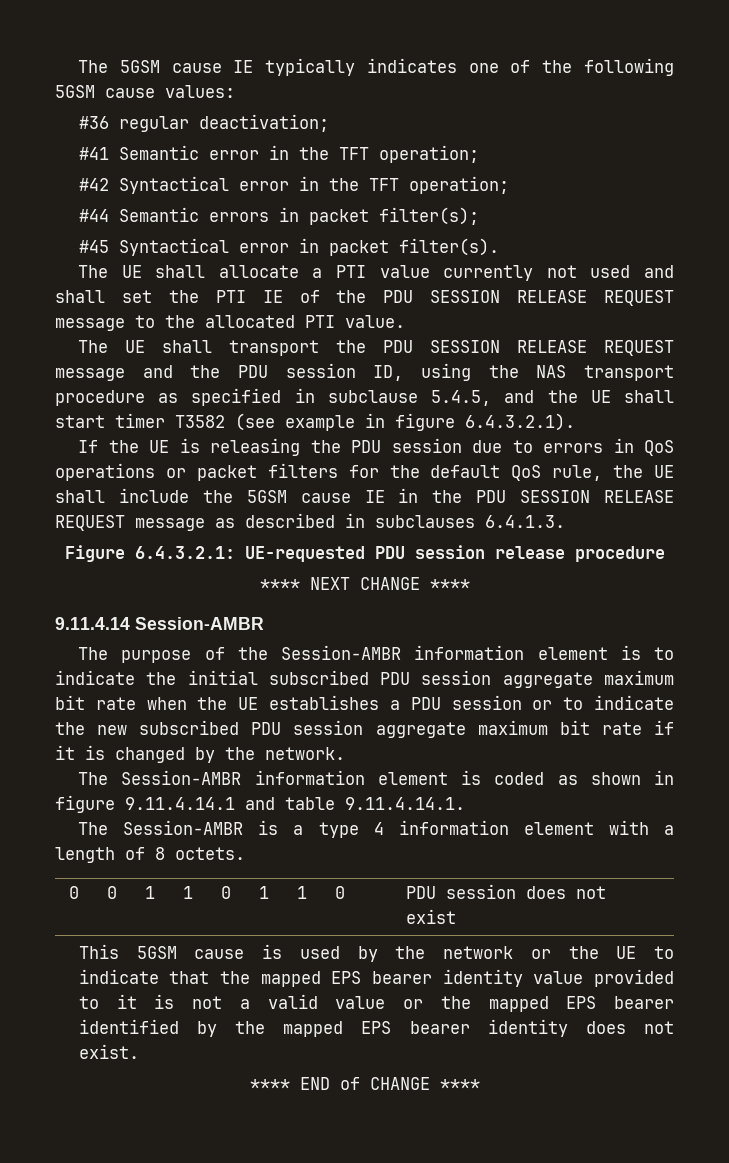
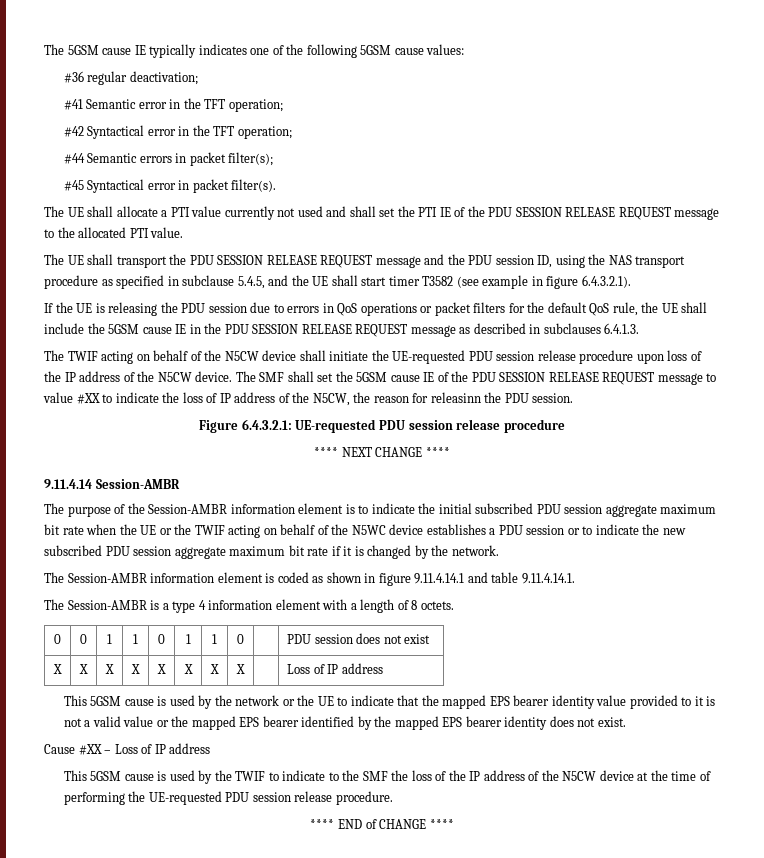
+ The TWIF acting on behalf of the N5CW device shall initiate the UE-requested PDU session release procedure upon loss of the IP address of the N5CW device. The SMF shall set the 5GSM cause IE of the PDU SESSION RELEASE REQUEST message to value #XX to indicate the loss of IP address of the N5CW, the reason for releasinn the PDU session.
- The purpose of the Session-AMBR information element is to indicate the initial subscribed PDU session aggregate maximum bit rate when the UE establishes a PDU session or to indicate the new subscribed PDU session aggregate maximum bit rate if it is changed by the network.
+ The purpose of the Session-AMBR information element is to indicate the initial subscribed PDU session aggregate maximum bit rate when the UE or the TWIF acting on behalf of the N5WC device establishes a PDU session or to indicate the new subscribed PDU session aggregate maximum bit rate if it is changed by the network.
+ X | X | X | X | X | X | X | X | | Loss of IP address
+ Cause #XX – Loss of IP address
+ This 5GSM cause is used by the TWIF to indicate to the SMF the loss of the IP address of the N5CW device at the time of performing the UE-requested PDU session release procedure.

